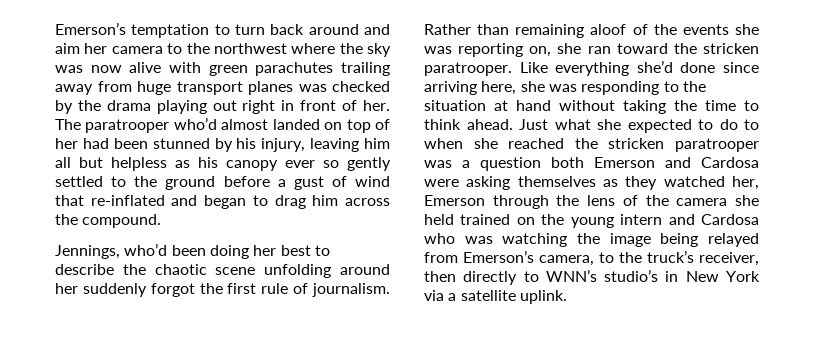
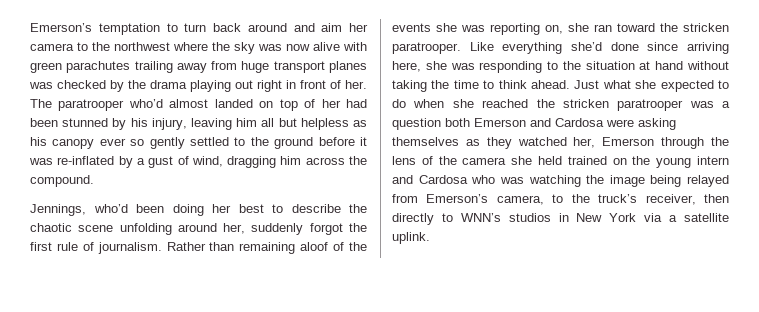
- The paratrooper who’d almost landed on top of her had been stunned by his injury, leaving him all but helpless as his canopy ever so gently settled to the ground before a gust of wind that re-inflated and began to drag him across the compound.
+ The paratrooper who’d almost landed on top of her had been stunned by his injury, leaving him all but helpless as his canopy ever so gently settled to the ground before it was re-inflated by a gust of wind, dragging him across the compound.
- Jennings, who’d been doing her best to describe the chaotic scene unfolding around her suddenly forgot the first rule of journalism.
+ Jennings, who’d been doing her best to describe the chaotic scene unfolding around her, suddenly forgot the first rule of journalism.
- Just what she expected to do to when she reached the stricken paratrooper was a question both Emerson and Cardosa were asking themselves as they watched her, Emerson through the lens of the camera she held trained on the young intern and Cardosa who was watching the image being relayed from Emerson’s camera, to the truck’s receiver, then directly to WNN’s studio’s in New York via a satellite uplink.
+ Just what she expected to do when she reached the stricken paratrooper was a question both Emerson and Cardosa were asking themselves as they watched her, Emerson through the lens of the camera she held trained on the young intern and Cardosa who was watching the image being relayed from Emerson’s camera, to the truck’s receiver, then directly to WNN’s studios in New York via a satellite uplink.

